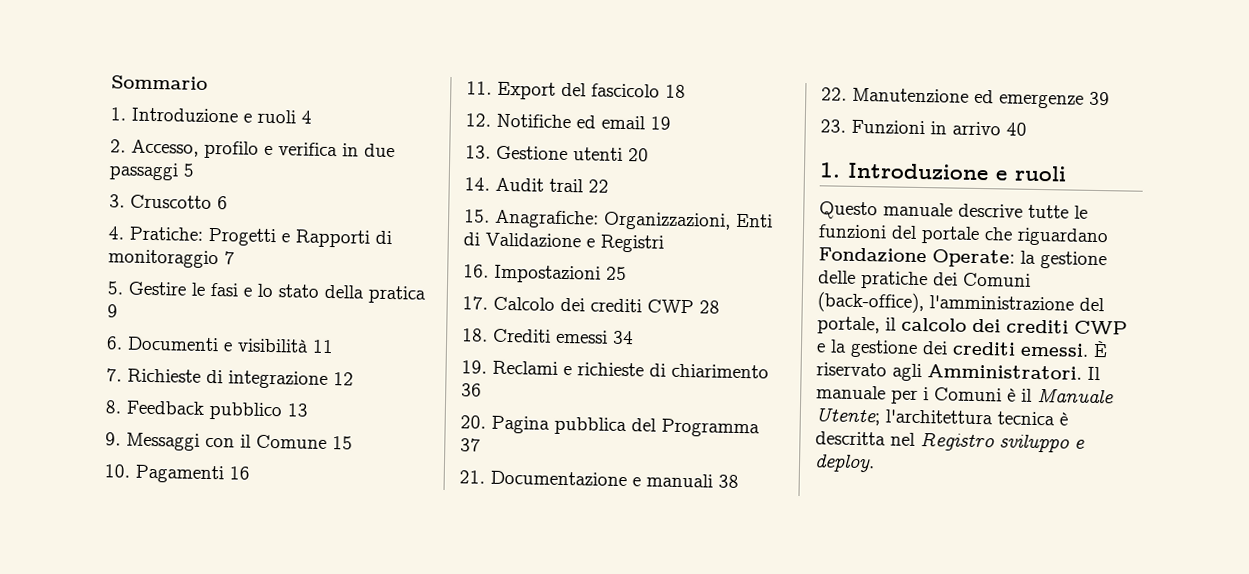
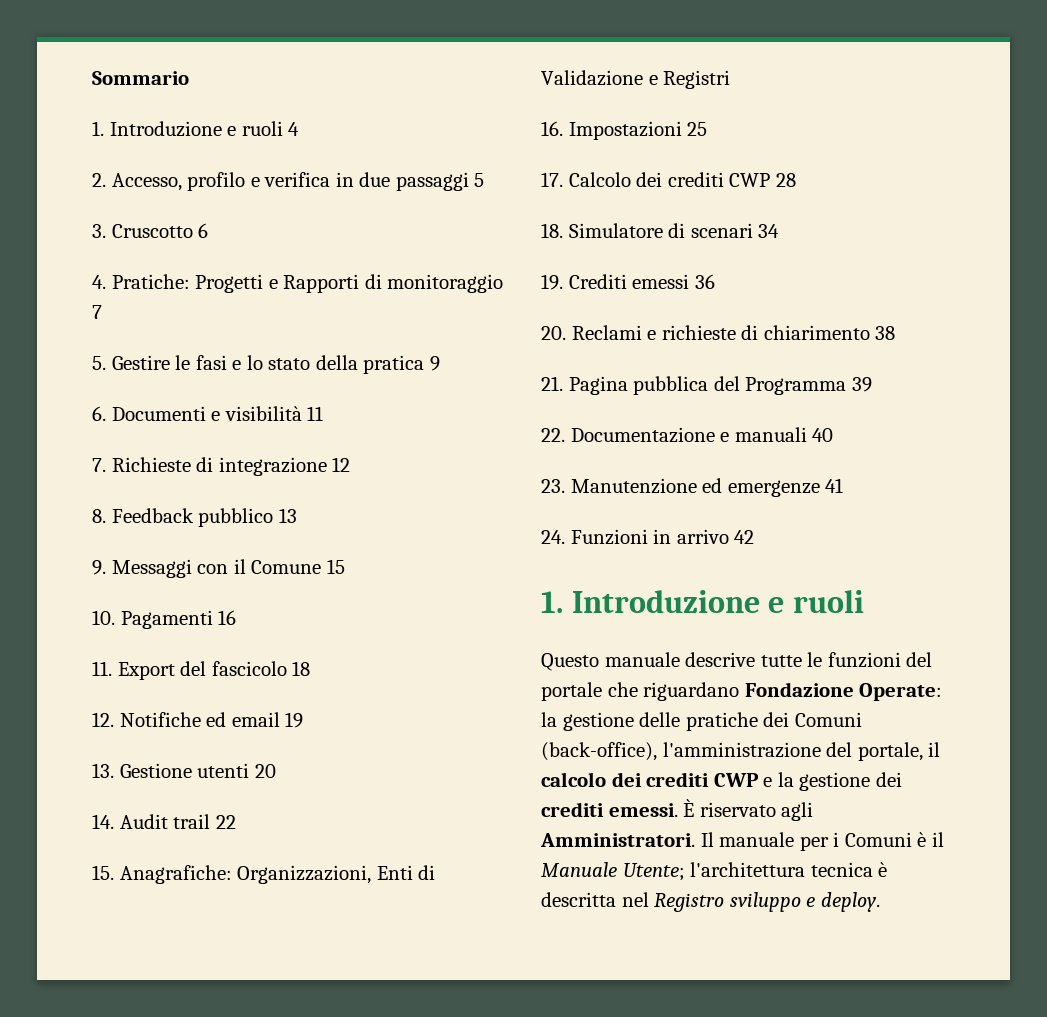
- 18. Crediti emessi 34
+ 18. Simulatore di scenari 34
- 19. Reclami e richieste di chiarimento 36
- 20. Pagina pubblica del Programma 37
- 21. Documentazione e manuali 38
- 22. Manutenzione ed emergenze 39
- 23. Funzioni in arrivo 40
+ 19. Crediti emessi 36
+ 20. Reclami e richieste di chiarimento 38
+ 21. Pagina pubblica del Programma 39
+ 22. Documentazione e manuali 40
+ 23. Manutenzione ed emergenze 41
+ 24. Funzioni in arrivo 42

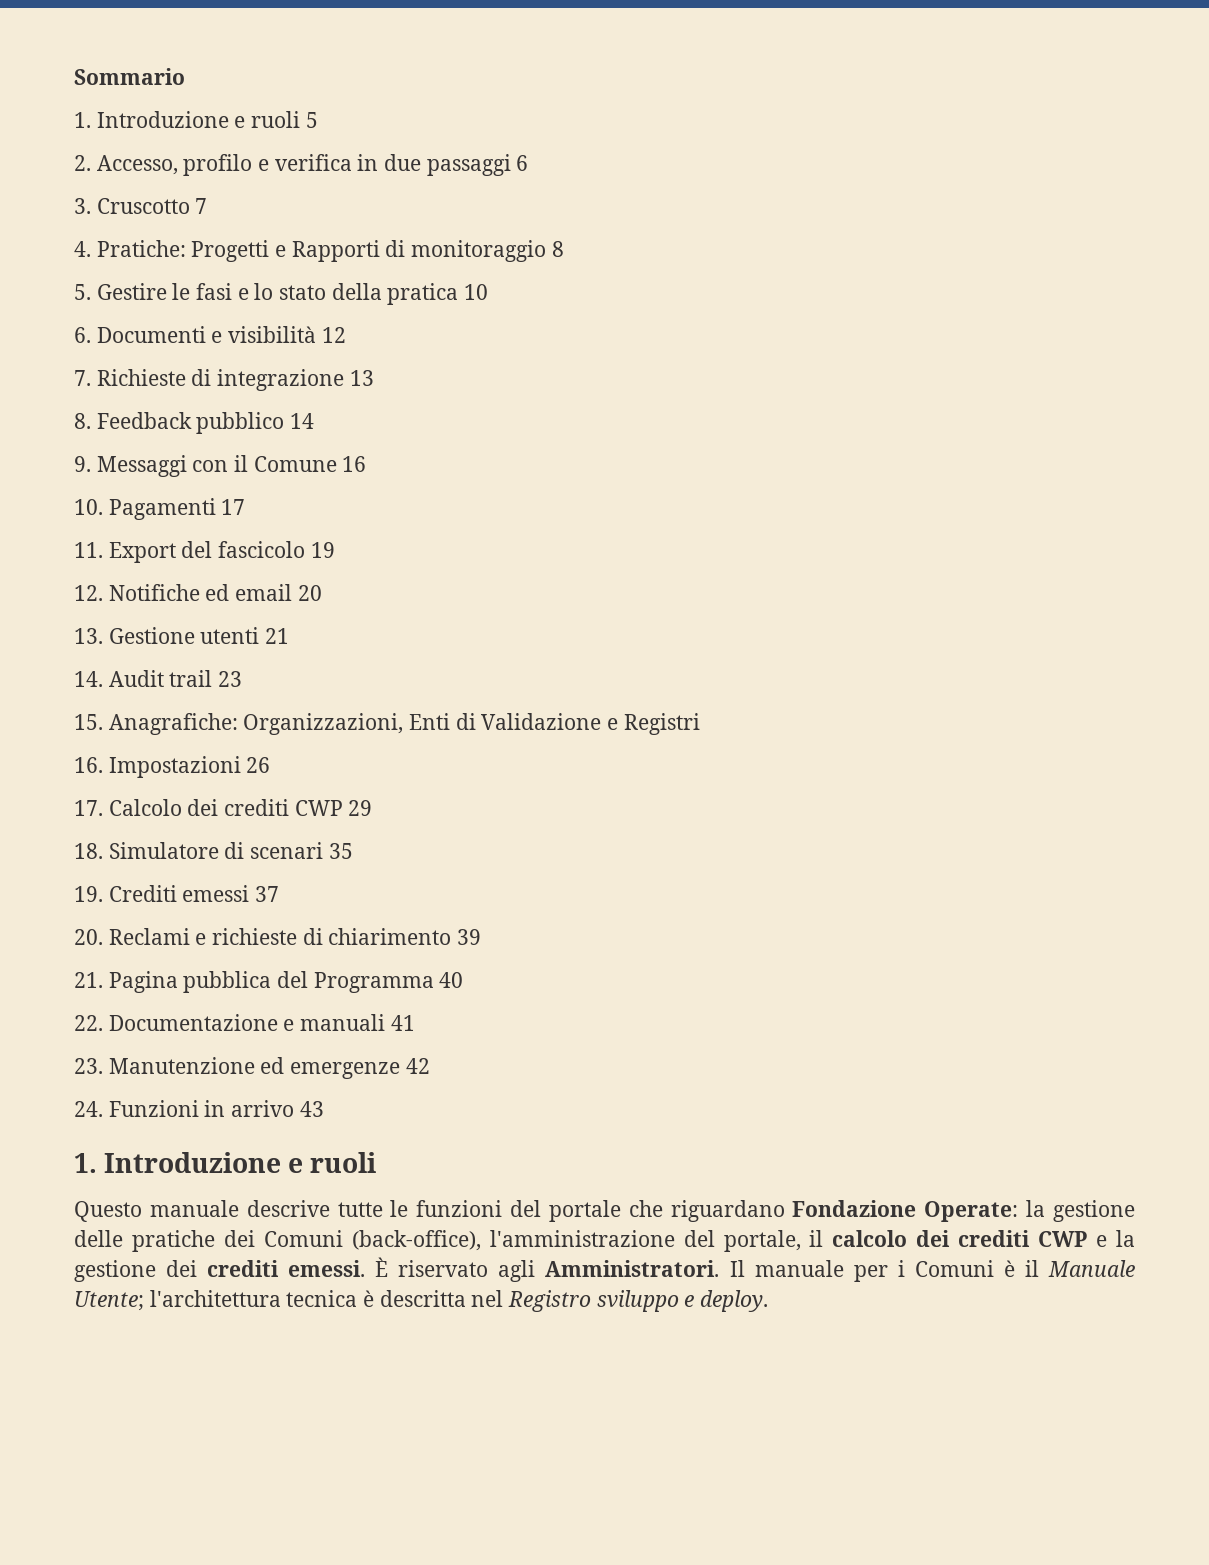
- 1. Introduzione e ruoli 4
+ 1. Introduzione e ruoli 5
- 2. Accesso, profilo e verifica in due passaggi 5
+ 2. Accesso, profilo e verifica in due passaggi 6
- 3. Cruscotto 6
+ 3. Cruscotto 7
- 4. Pratiche: Progetti e Rapporti di monitoraggio 7
+ 4. Pratiche: Progetti e Rapporti di monitoraggio 8
- 5. Gestire le fasi e lo stato della pratica 9
+ 5. Gestire le fasi e lo stato della pratica 10
- 6. Documenti e visibilità 11
+ 6. Documenti e visibilità 12
- 7. Richieste di integrazione 12
+ 7. Richieste di integrazione 13
- 8. Feedback pubblico 13
+ 8. Feedback pubblico 14
- 9. Messaggi con il Comune 15
+ 9. Messaggi con il Comune 16
- 10. Pagamenti 16
+ 10. Pagamenti 17
- 11. Export del fascicolo 18
+ 11. Export del fascicolo 19
- 12. Notifiche ed email 19
+ 12. Notifiche ed email 20
- 13. Gestione utenti 20
+ 13. Gestione utenti 21
- 14. Audit trail 22
+ 14. Audit trail 23
- 16. Impostazioni 25
+ 16. Impostazioni 26
- 17. Calcolo dei crediti CWP 28
+ 17. Calcolo dei crediti CWP 29
- 18. Simulatore di scenari 34
+ 18. Simulatore di scenari 35
- 19. Crediti emessi 36
+ 19. Crediti emessi 37
- 20. Reclami e richieste di chiarimento 38
+ 20. Reclami e richieste di chiarimento 39
- 21. Pagina pubblica del Programma 39
+ 21. Pagina pubblica del Programma 40
- 22. Documentazione e manuali 40
+ 22. Documentazione e manuali 41
- 23. Manutenzione ed emergenze 41
+ 23. Manutenzione ed emergenze 42
- 24. Funzioni in arrivo 42
+ 24. Funzioni in arrivo 43

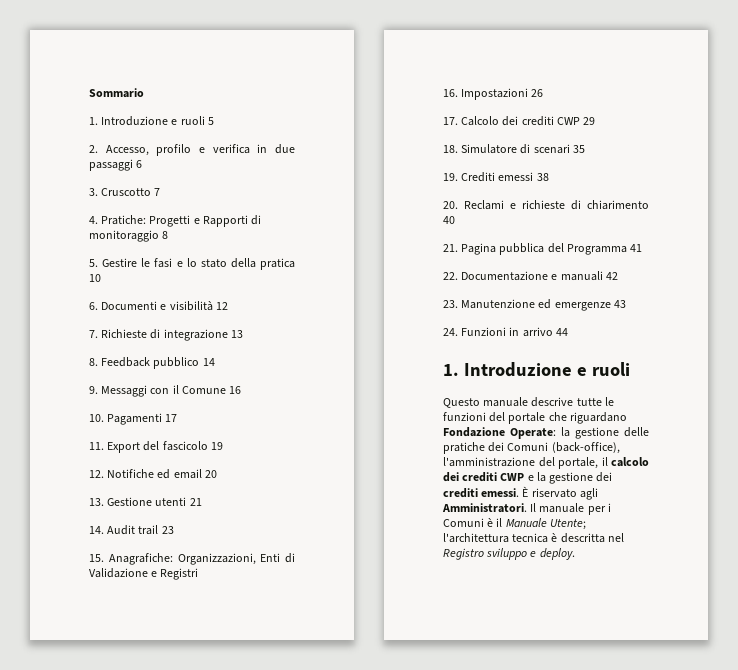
- 19. Crediti emessi 37
+ 19. Crediti emessi 38
- 20. Reclami e richieste di chiarimento 39
+ 20. Reclami e richieste di chiarimento 40
- 21. Pagina pubblica del Programma 40
+ 21. Pagina pubblica del Programma 41
- 22. Documentazione e manuali 41
+ 22. Documentazione e manuali 42
- 23. Manutenzione ed emergenze 42
+ 23. Manutenzione ed emergenze 43
- 24. Funzioni in arrivo 43
+ 24. Funzioni in arrivo 44

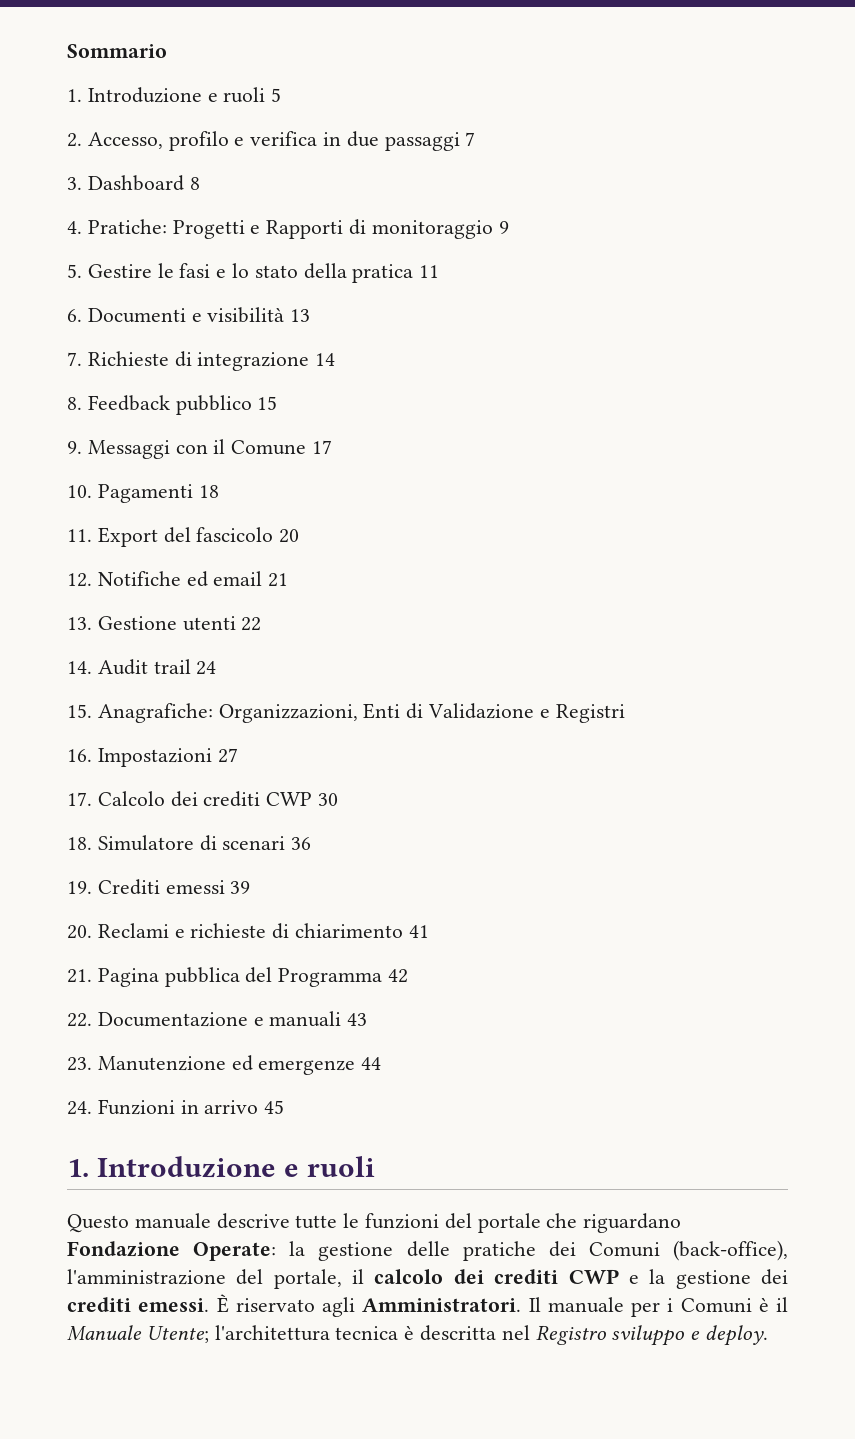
- 2. Accesso, profilo e verifica in due passaggi 6
+ 2. Accesso, profilo e verifica in due passaggi 7
- 3. Cruscotto 7
+ 3. Dashboard 8
- 4. Pratiche: Progetti e Rapporti di monitoraggio 8
+ 4. Pratiche: Progetti e Rapporti di monitoraggio 9
- 5. Gestire le fasi e lo stato della pratica 10
+ 5. Gestire le fasi e lo stato della pratica 11
- 6. Documenti e visibilità 12
+ 6. Documenti e visibilità 13
- 7. Richieste di integrazione 13
+ 7. Richieste di integrazione 14
- 8. Feedback pubblico 14
+ 8. Feedback pubblico 15
- 9. Messaggi con il Comune 16
+ 9. Messaggi con il Comune 17
- 10. Pagamenti 17
+ 10. Pagamenti 18
- 11. Export del fascicolo 19
+ 11. Export del fascicolo 20
- 12. Notifiche ed email 20
+ 12. Notifiche ed email 21
- 13. Gestione utenti 21
+ 13. Gestione utenti 22
- 14. Audit trail 23
+ 14. Audit trail 24
- 16. Impostazioni 26
+ 16. Impostazioni 27
- 17. Calcolo dei crediti CWP 29
+ 17. Calcolo dei crediti CWP 30
- 18. Simulatore di scenari 35
+ 18. Simulatore di scenari 36
- 19. Crediti emessi 38
+ 19. Crediti emessi 39
- 20. Reclami e richieste di chiarimento 40
+ 20. Reclami e richieste di chiarimento 41
- 21. Pagina pubblica del Programma 41
+ 21. Pagina pubblica del Programma 42
- 22. Documentazione e manuali 42
+ 22. Documentazione e manuali 43
- 23. Manutenzione ed emergenze 43
+ 23. Manutenzione ed emergenze 44
- 24. Funzioni in arrivo 44
+ 24. Funzioni in arrivo 45

